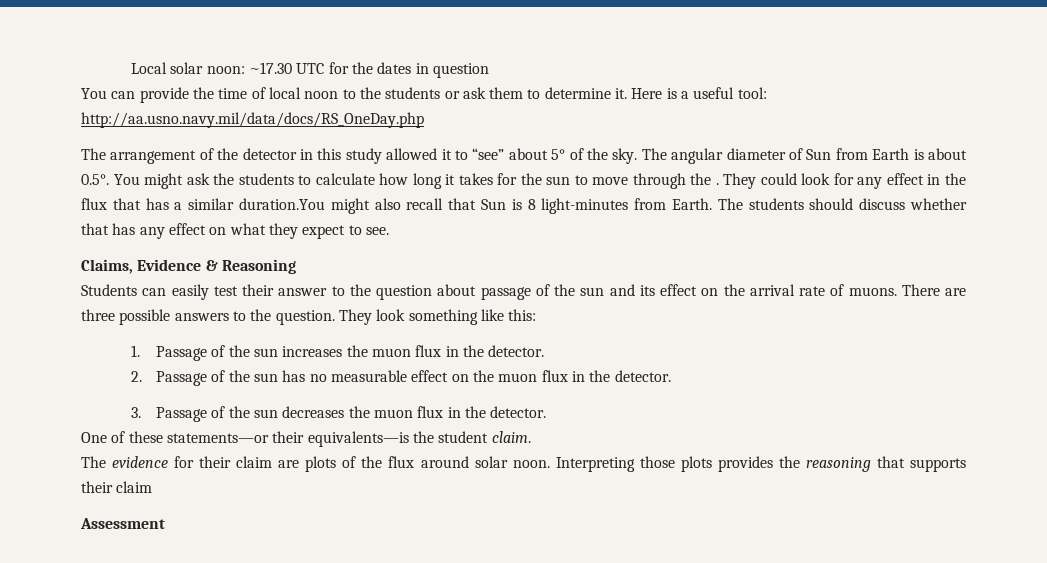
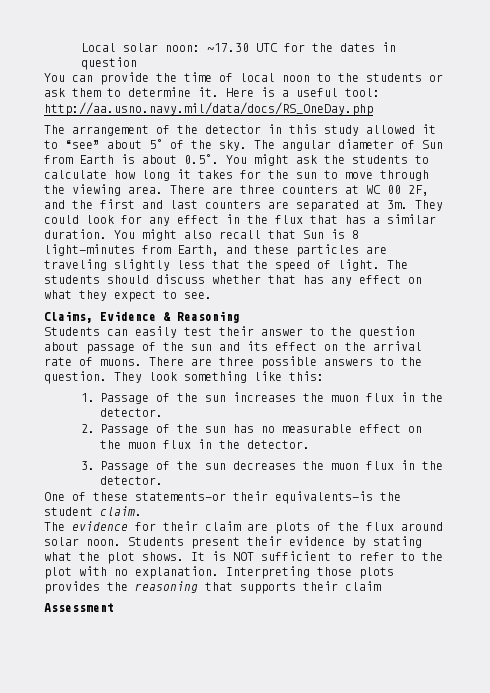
- The angular diameter of Sun from Earth is about 0.5°. You might ask the students to calculate how long it takes for the sun to move through the .
+ The angular diameter of Sun from Earth is about 0.5°. You might ask the students to calculate how long it takes for the sun to move through the viewing area. There are three counters at WC 00 2F, and the first and last counters are separated at 3m.
- They could look for any effect in the flux that has a similar duration.You might also recall that Sun is 8 light-minutes from Earth.
+ They could look for any effect in the flux that has a similar duration. You might also recall that Sun is 8 light-minutes from Earth, and these particles are traveling slightly less that the speed of light.
+ Students present their evidence by stating what the plot shows. It is NOT sufficient to refer to the plot with no explanation.

